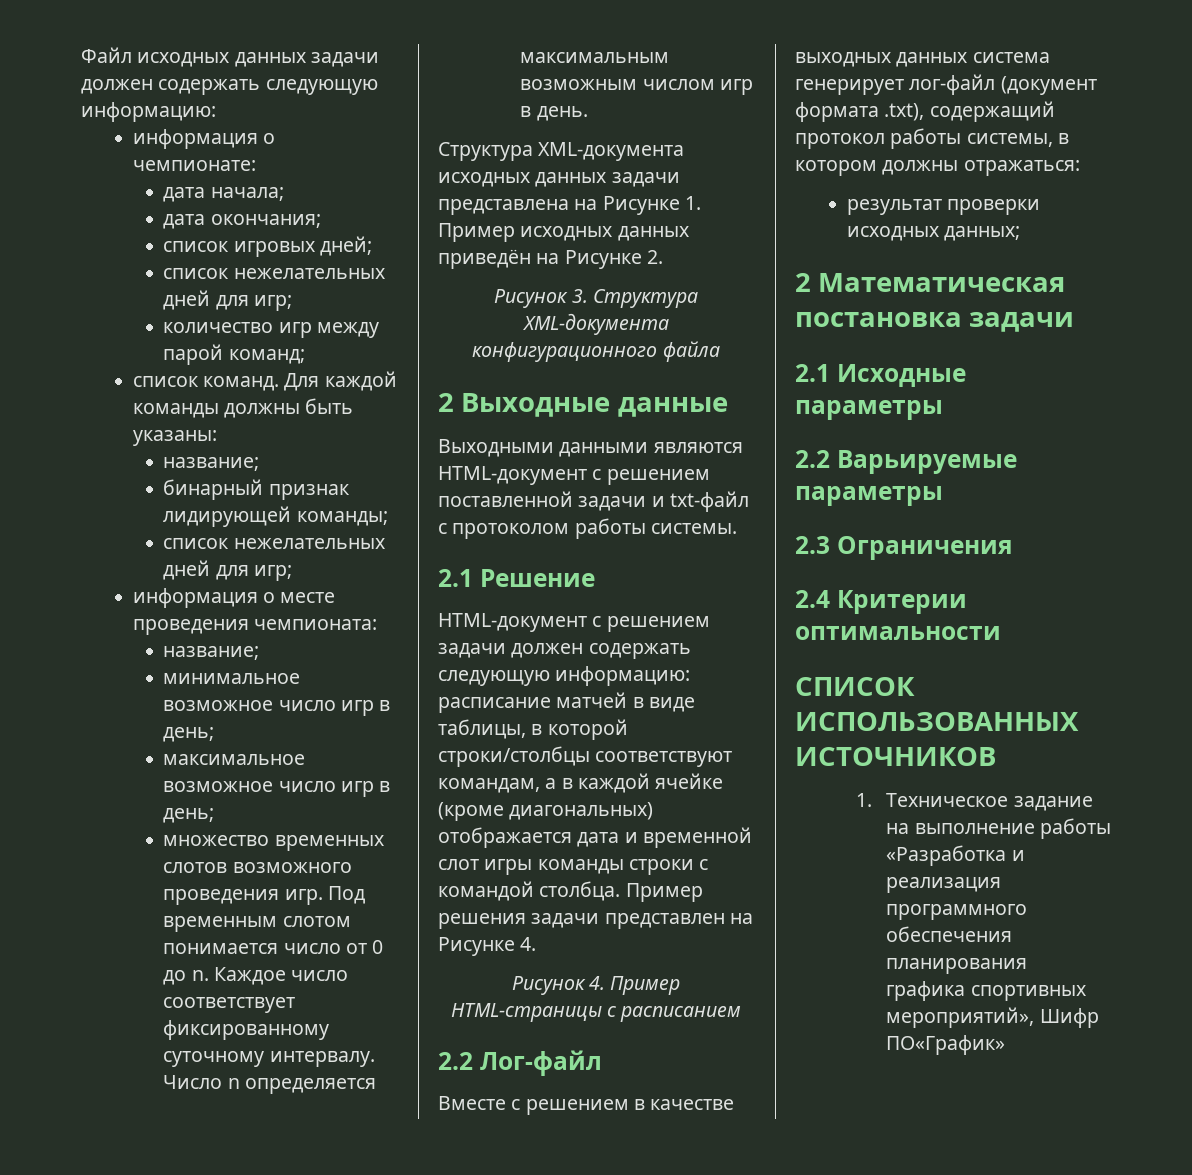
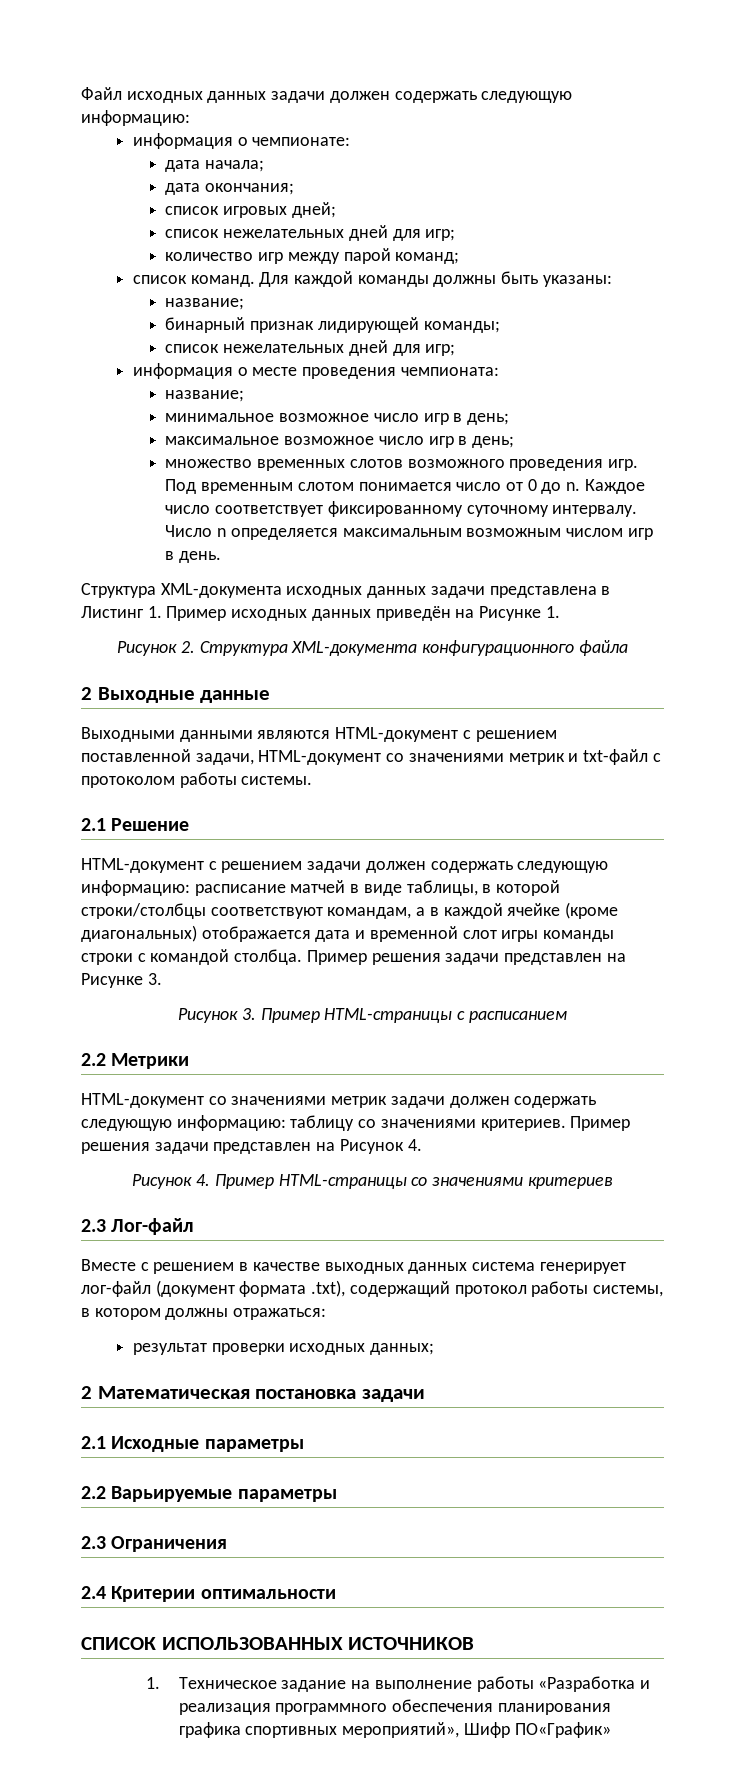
- Структура XML-документа исходных данных задачи представлена на Рисунке 1. Пример исходных данных приведён на Рисунке 2.
- Рисунок 3. Структура XML-документа конфигурационного файла
+ Структура XML-документа исходных данных задачи представлена в Листинг 1. Пример исходных данных приведён на Рисунке 1.
+ Рисунок 2. Структура XML-документа конфигурационного файла
- Выходными данными являются HTML-документ с решением поставленной задачи и txt-файл с протоколом работы системы.
+ Выходными данными являются HTML-документ с решением поставленной задачи, HTML-документ со значениями метрик и txt-файл с протоколом работы системы.
- Пример решения задачи представлен на Рисунке 4.
+ Пример решения задачи представлен на Рисунке 3.
+ Рисунок 3. Пример HTML-страницы с расписанием
+ 2.2 Метрики
+ HTML-документ со значениями метрик задачи должен содержать следующую информацию: таблицу со значениями критериев. Пример решения задачи представлен на Рисунок 4.
- Рисунок 4. Пример HTML-страницы с расписанием
- 2.2 Лог-файл
+ Рисунок 4. Пример HTML-страницы со значениями критериев
+ 2.3 Лог-файл

